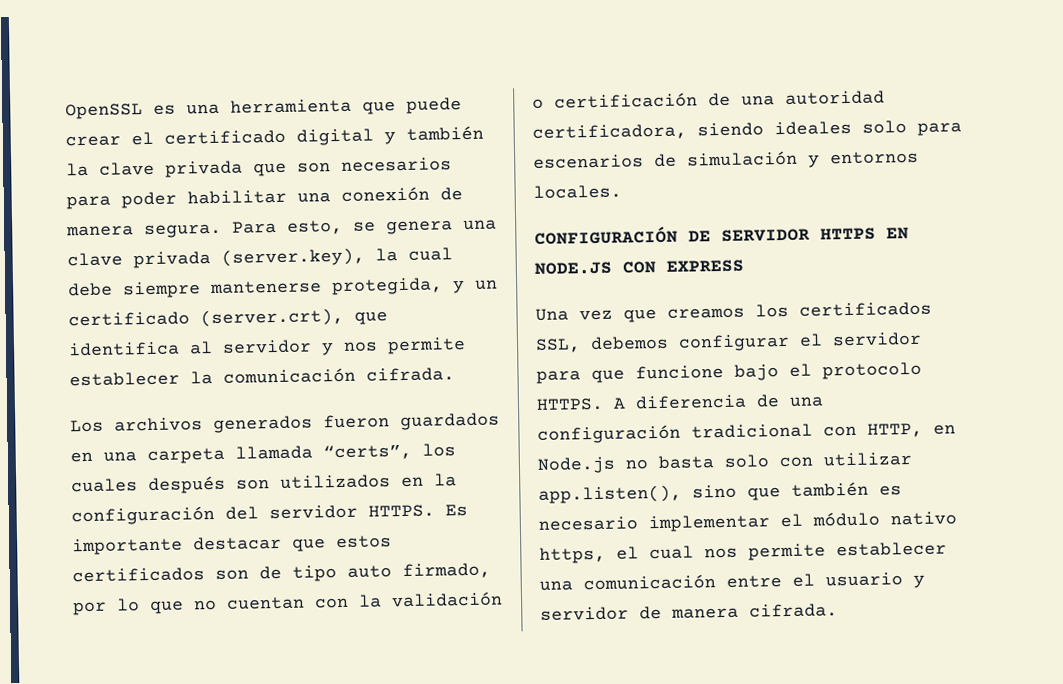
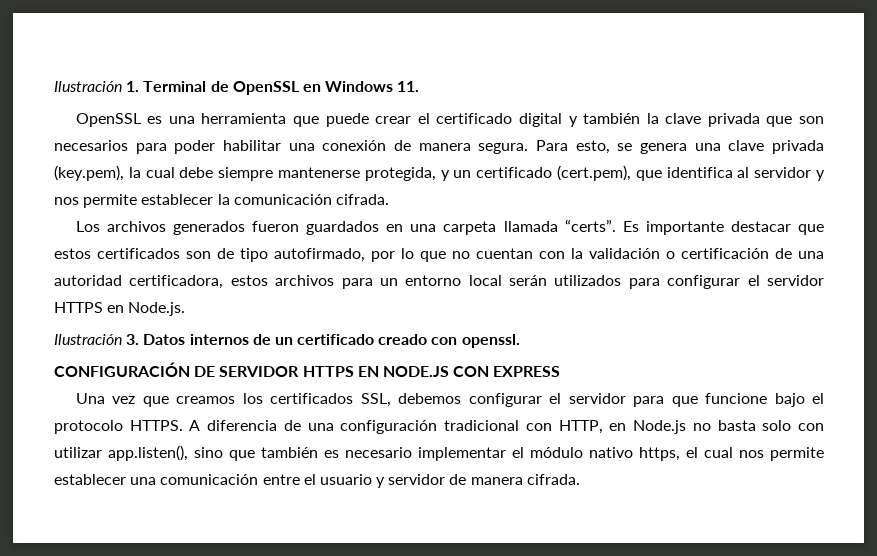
+ Ilustración 1. Terminal de OpenSSL en Windows 11.
- Para esto, se genera una clave privada (server.key), la cual debe siempre mantenerse protegida, y un certificado (server.crt), que identifica al servidor y nos permite establecer la comunicación cifrada.
+ Para esto, se genera una clave privada (key.pem), la cual debe siempre mantenerse protegida, y un certificado (cert.pem), que identifica al servidor y nos permite establecer la comunicación cifrada.
- Los archivos generados fueron guardados en una carpeta llamada “certs”, los cuales después son utilizados en la configuración del servidor HTTPS.
+ Los archivos generados fueron guardados en una carpeta llamada “certs”.
- Es importante destacar que estos certificados son de tipo auto firmado, por lo que no cuentan con la validación o certificación de una autoridad certificadora, siendo ideales solo para escenarios de simulación y entornos locales.
+ Es importante destacar que estos certificados son de tipo autofirmado, por lo que no cuentan con la validación o certificación de una autoridad certificadora, estos archivos para un entorno local serán utilizados para configurar el servidor HTTPS en Node.js.
+ Ilustración 3. Datos internos de un certificado creado con openssl.

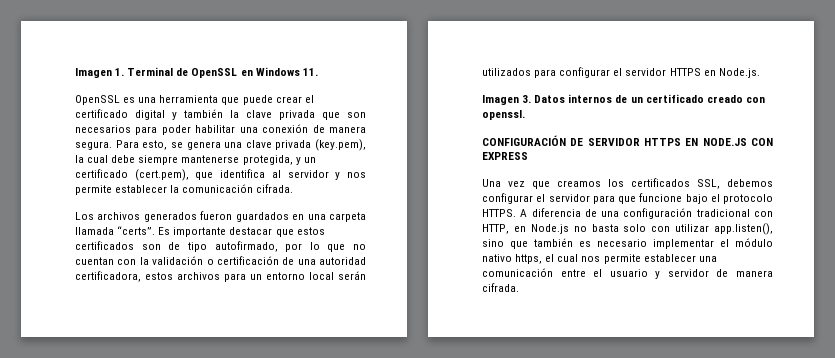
- Ilustración 1. Terminal de OpenSSL en Windows 11.
+ Imagen 1. Terminal de OpenSSL en Windows 11.
- Ilustración 3. Datos internos de un certificado creado con openssl.
+ Imagen 3. Datos internos de un certificado creado con openssl.

